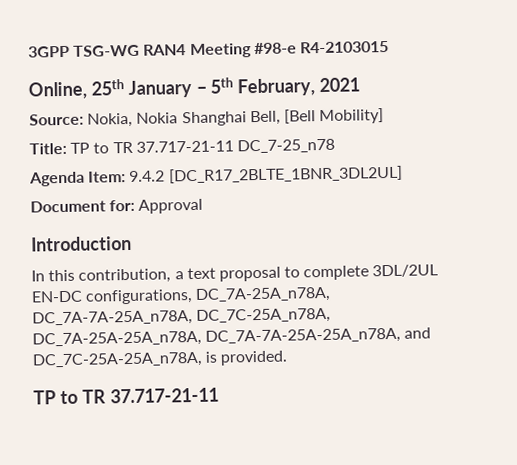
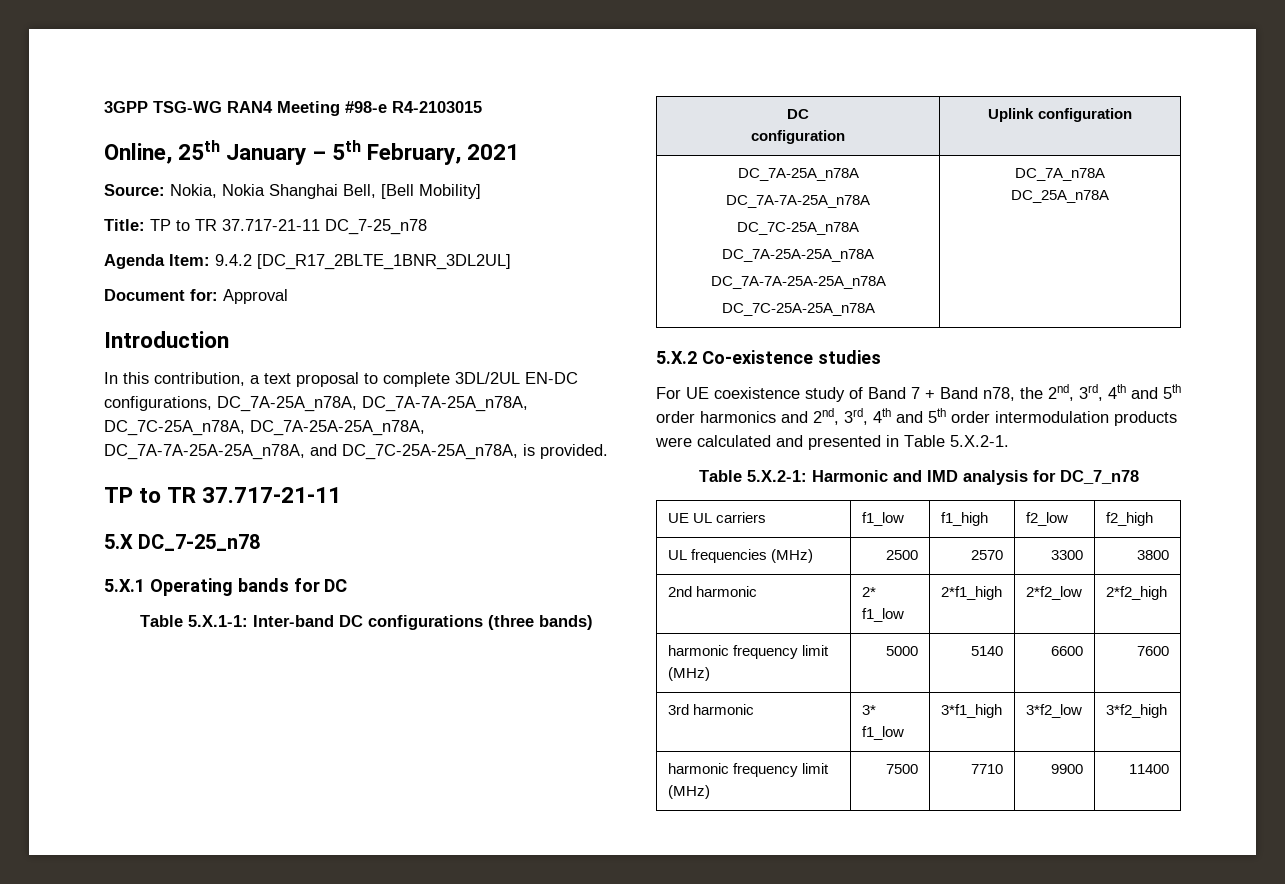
+ 5.X DC_7-25_n78
+ 5.X.1 Operating bands for DC
+ Table 5.X.1-1: Inter-band DC configurations (three bands)
+ DC
+ configuration | Uplink configuration
+ DC_7A-25A_n78A
+ DC_7A-7A-25A_n78A
+ DC_7C-25A_n78A
+ DC_7A-25A-25A_n78A
+ DC_7A-7A-25A-25A_n78A
+ DC_7C-25A-25A_n78A | DC_7A_n78A
+ DC_25A_n78A
+ 5.X.2 Co-existence studies
+ For UE coexistence study of Band 7 + Band n78, the 2nd, 3rd, 4th and 5th order harmonics and 2nd, 3rd, 4th and 5th order intermodulation products were calculated and presented in Table 5.X.2-1.
+ Table 5.X.2-1: Harmonic and IMD analysis for DC_7_n78
+ UE UL carriers | f1_low | f1_high | f2_low | f2_high
+ UL frequencies (MHz) | 2500 | 2570 | 3300 | 3800
+ 2nd harmonic | 2* f1_low | 2*f1_high | 2*f2_low | 2*f2_high
+ harmonic frequency limit (MHz) | 5000 | 5140 | 6600 | 7600
+ 3rd harmonic | 3* f1_low | 3*f1_high | 3*f2_low | 3*f2_high
+ harmonic frequency limit (MHz) | 7500 | 7710 | 9900 | 11400

